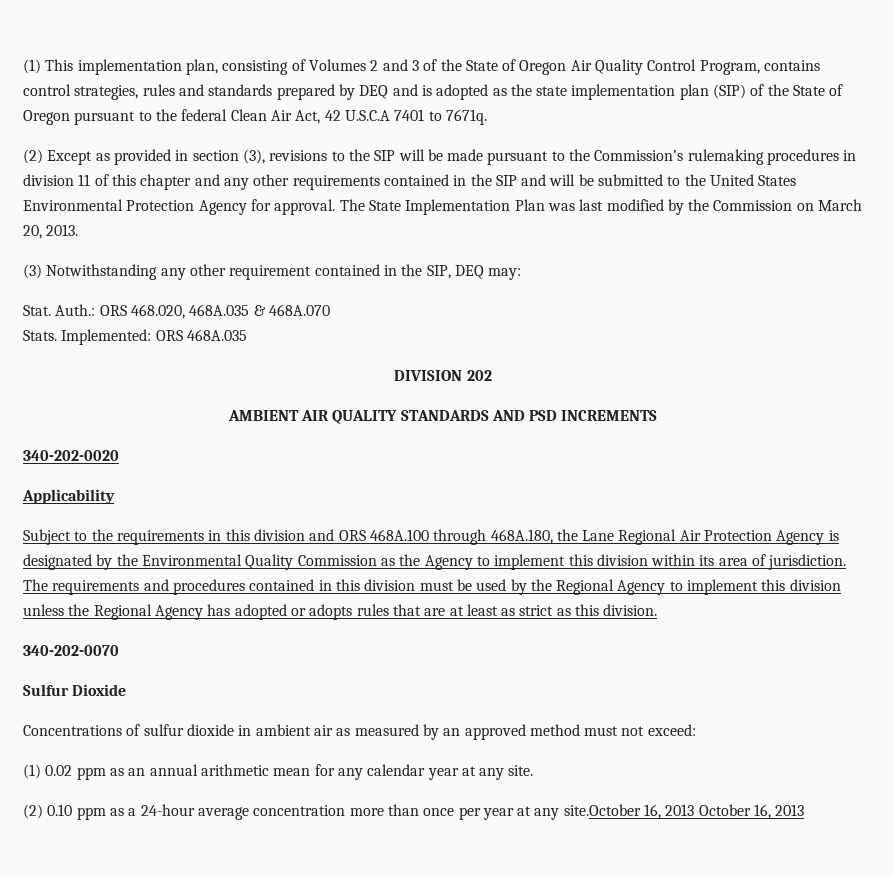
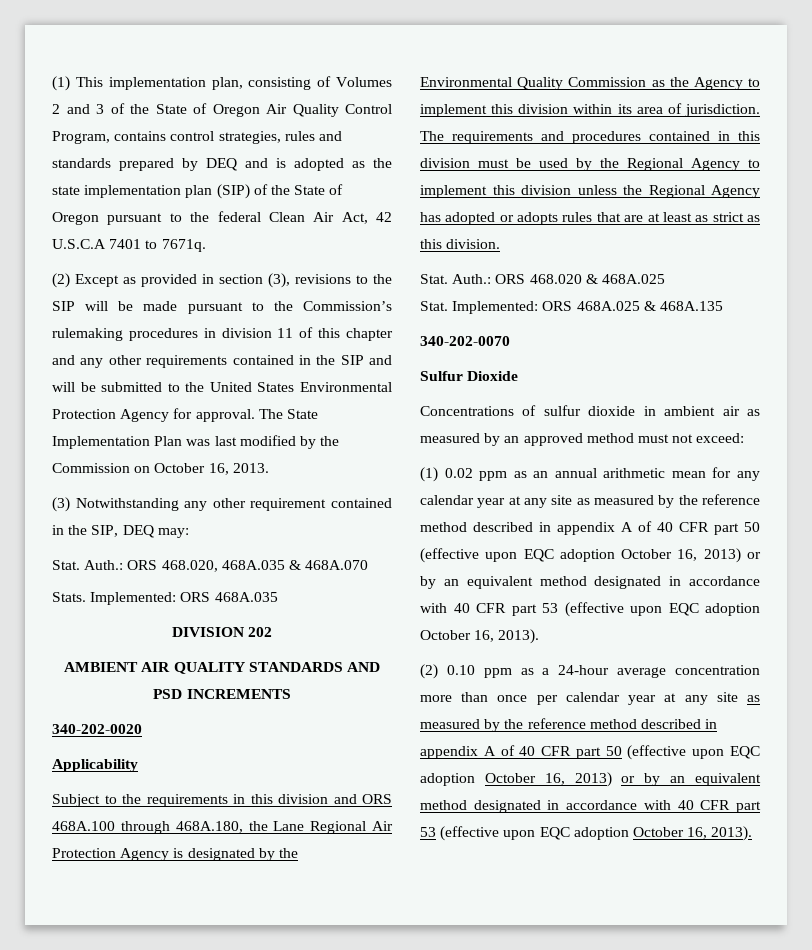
- The State Implementation Plan was last modified by the Commission on March 20, 2013.
+ The State Implementation Plan was last modified by the Commission on October 16, 2013.
+ Stat. Auth.: ORS 468.020 & 468A.025
+ Stat. Implemented: ORS 468A.025 & 468A.135
- (1) 0.02 ppm as an annual arithmetic mean for any calendar year at any site.
+ (1) 0.02 ppm as an annual arithmetic mean for any calendar year at any site as measured by the reference method described in appendix A of 40 CFR part 50 (effective upon EQC adoption October 16, 2013) or by an equivalent method designated in accordance with 40 CFR part 53 (effective upon EQC adoption October 16, 2013).
- (2) 0.10 ppm as a 24-hour average concentration more than once per year at any site.October 16, 2013 October 16, 2013
+ (2) 0.10 ppm as a 24-hour average concentration more than once per calendar year at any site as measured by the reference method described in appendix A of 40 CFR part 50 (effective upon EQC adoption October 16, 2013) or by an equivalent method designated in accordance with 40 CFR part 53 (effective upon EQC adoption October 16, 2013).

